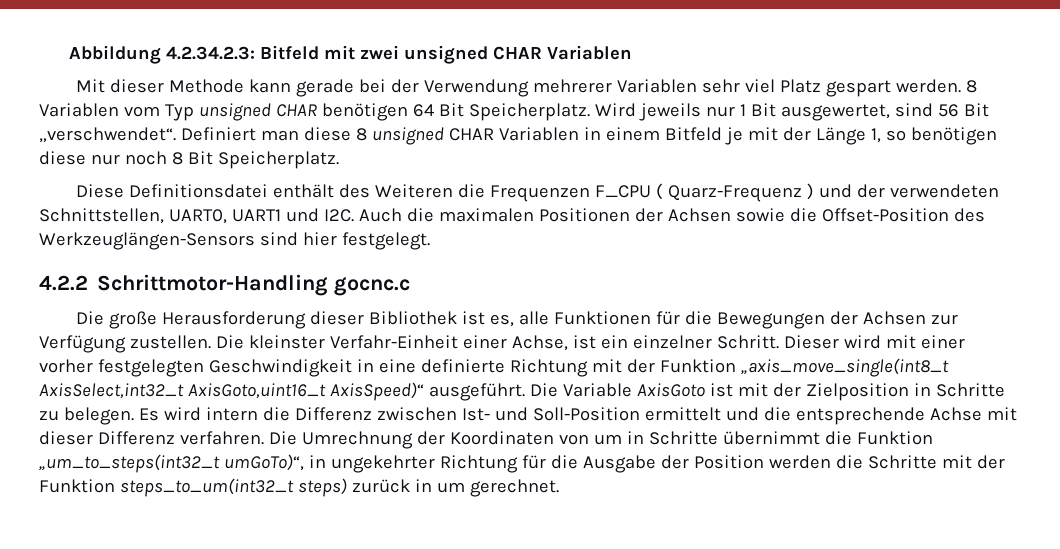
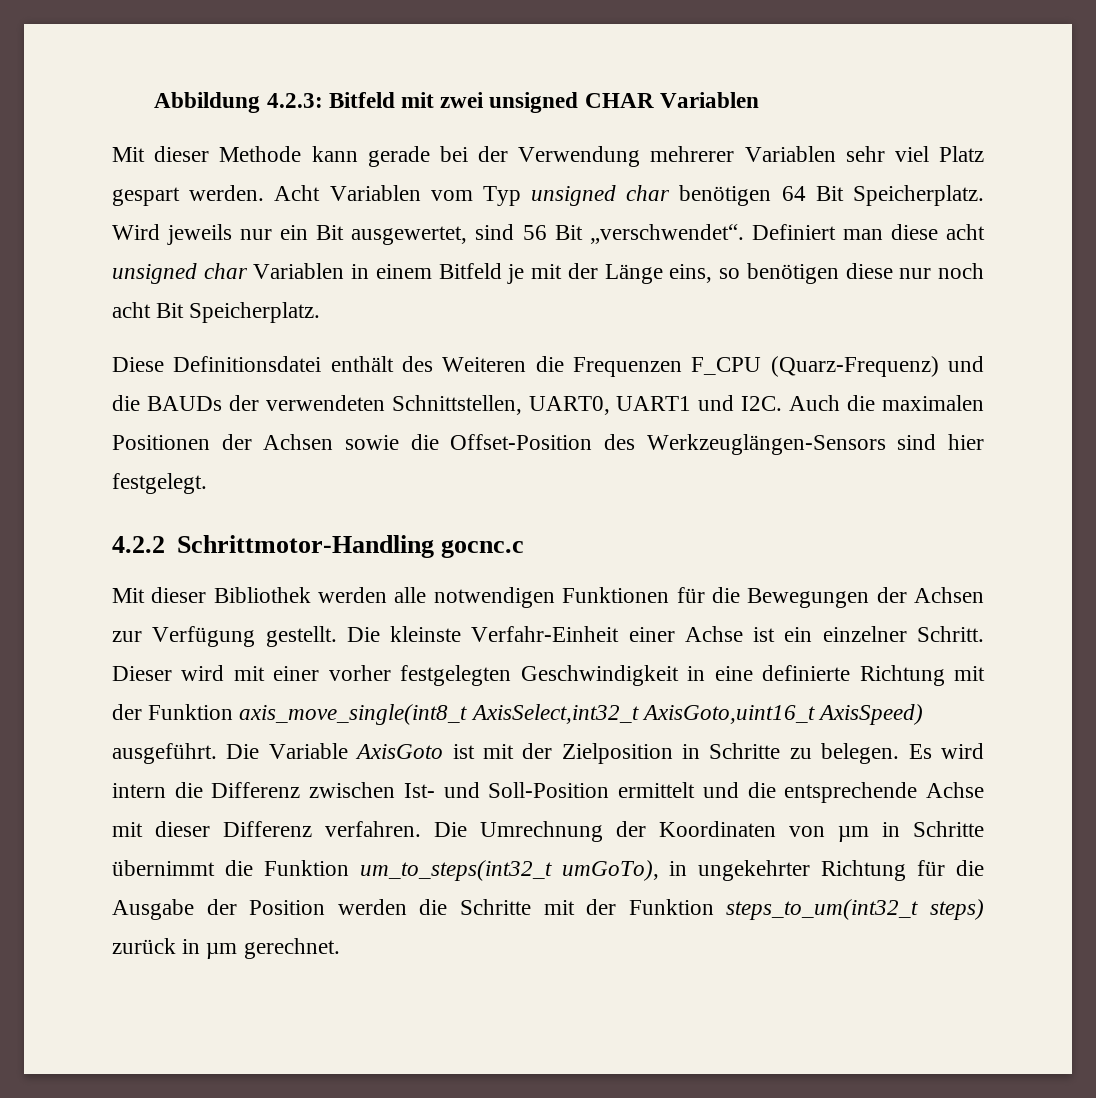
- Abbildung 4.2.34.2.3: Bitfeld mit zwei unsigned CHAR Variablen
+ Abbildung 4.2.3: Bitfeld mit zwei unsigned CHAR Variablen
- 8 Variablen vom Typ unsigned CHAR benötigen 64 Bit Speicherplatz.
+ Acht Variablen vom Typ unsigned char benötigen 64 Bit Speicherplatz.
- Wird jeweils nur 1 Bit ausgewertet, sind 56 Bit „verschwendet“.
+ Wird jeweils nur ein Bit ausgewertet, sind 56 Bit „verschwendet“.
- Definiert man diese 8 unsigned CHAR Variablen in einem Bitfeld je mit der Länge 1, so benötigen diese nur noch 8 Bit Speicherplatz.
+ Definiert man diese acht unsigned char Variablen in einem Bitfeld je mit der Länge eins, so benötigen diese nur noch acht Bit Speicherplatz.
- Diese Definitionsdatei enthält des Weiteren die Frequenzen F_CPU ( Quarz-Frequenz ) und der verwendeten Schnittstellen, UART0, UART1 und I2C. Auch die maximalen Positionen der Achsen sowie die Offset-Position des Werkzeuglängen-Sensors sind hier festgelegt.
+ Diese Definitionsdatei enthält des Weiteren die Frequenzen F_CPU (Quarz-Frequenz) und die BAUDs der verwendeten Schnittstellen, UART0, UART1 und I2C. Auch die maximalen Positionen der Achsen sowie die Offset-Position des Werkzeuglängen-Sensors sind hier festgelegt.
- Die große Herausforderung dieser Bibliothek ist es, alle Funktionen für die Bewegungen der Achsen zur Verfügung zustellen. Die kleinster Verfahr-Einheit einer Achse, ist ein einzelner Schritt.
+ Mit dieser Bibliothek werden alle notwendigen Funktionen für die Bewegungen der Achsen zur Verfügung gestellt. Die kleinste Verfahr-Einheit einer Achse ist ein einzelner Schritt.
- Dieser wird mit einer vorher festgelegten Geschwindigkeit in eine definierte Richtung mit der Funktion „axis_move_single(int8_t AxisSelect,int32_t AxisGoto,uint16_t AxisSpeed)“ ausgeführt.
+ Dieser wird mit einer vorher festgelegten Geschwindigkeit in eine definierte Richtung mit der Funktion axis_move_single(int8_t AxisSelect,int32_t AxisGoto,uint16_t AxisSpeed) ausgeführt.
- Die Umrechnung der Koordinaten von um in Schritte übernimmt die Funktion „um_to_steps(int32_t umGoTo)“, in ungekehrter Richtung für die Ausgabe der Position werden die Schritte mit der Funktion steps_to_um(int32_t steps) zurück in um gerechnet.
+ Die Umrechnung der Koordinaten von µm in Schritte übernimmt die Funktion um_to_steps(int32_t umGoTo), in ungekehrter Richtung für die Ausgabe der Position werden die Schritte mit der Funktion steps_to_um(int32_t steps) zurück in µm gerechnet.

